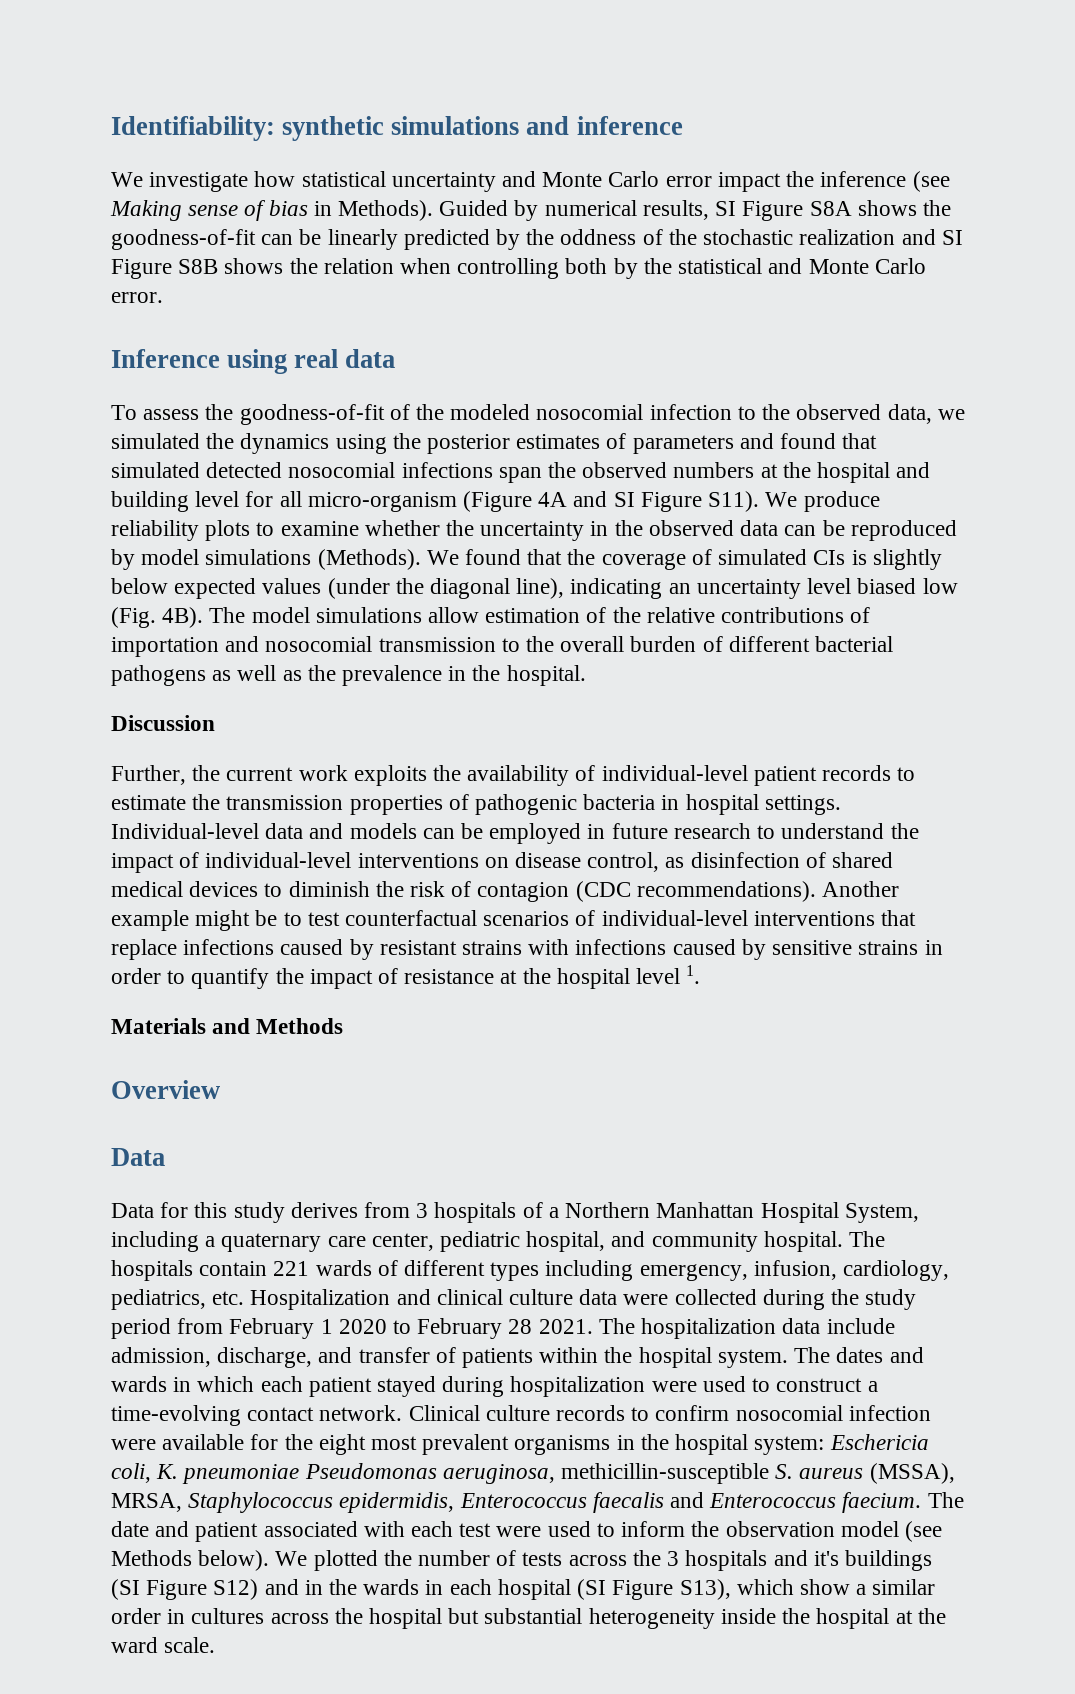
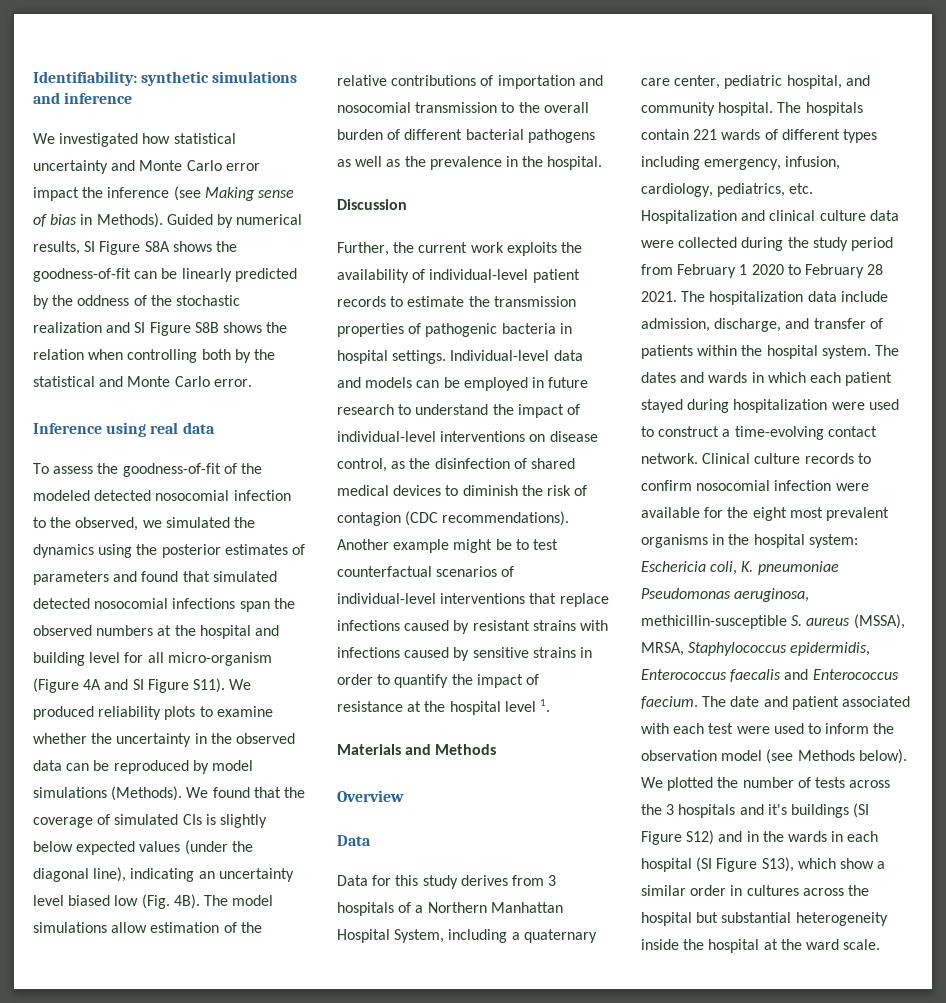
- We investigate how statistical uncertainty and Monte Carlo error impact the inference (see Making sense of bias in Methods).
+ We investigated how statistical uncertainty and Monte Carlo error impact the inference (see Making sense of bias in Methods).
- To assess the goodness-of-fit of the modeled nosocomial infection to the observed data, we simulated the dynamics using the posterior estimates of parameters and found that simulated detected nosocomial infections span the observed numbers at the hospital and building level for all micro-organism (Figure 4A and SI Figure S11).
+ To assess the goodness-of-fit of the modeled detected nosocomial infection to the observed, we simulated the dynamics using the posterior estimates of parameters and found that simulated detected nosocomial infections span the observed numbers at the hospital and building level for all micro-organism (Figure 4A and SI Figure S11).
- We produce reliability plots to examine whether the uncertainty in the observed data can be reproduced by model simulations (Methods).
+ We produced reliability plots to examine whether the uncertainty in the observed data can be reproduced by model simulations (Methods).
- Individual-level data and models can be employed in future research to understand the impact of individual-level interventions on disease control, as disinfection of shared medical devices to diminish the risk of contagion (CDC recommendations).
+ Individual-level data and models can be employed in future research to understand the impact of individual-level interventions on disease control, as the disinfection of shared medical devices to diminish the risk of contagion (CDC recommendations).

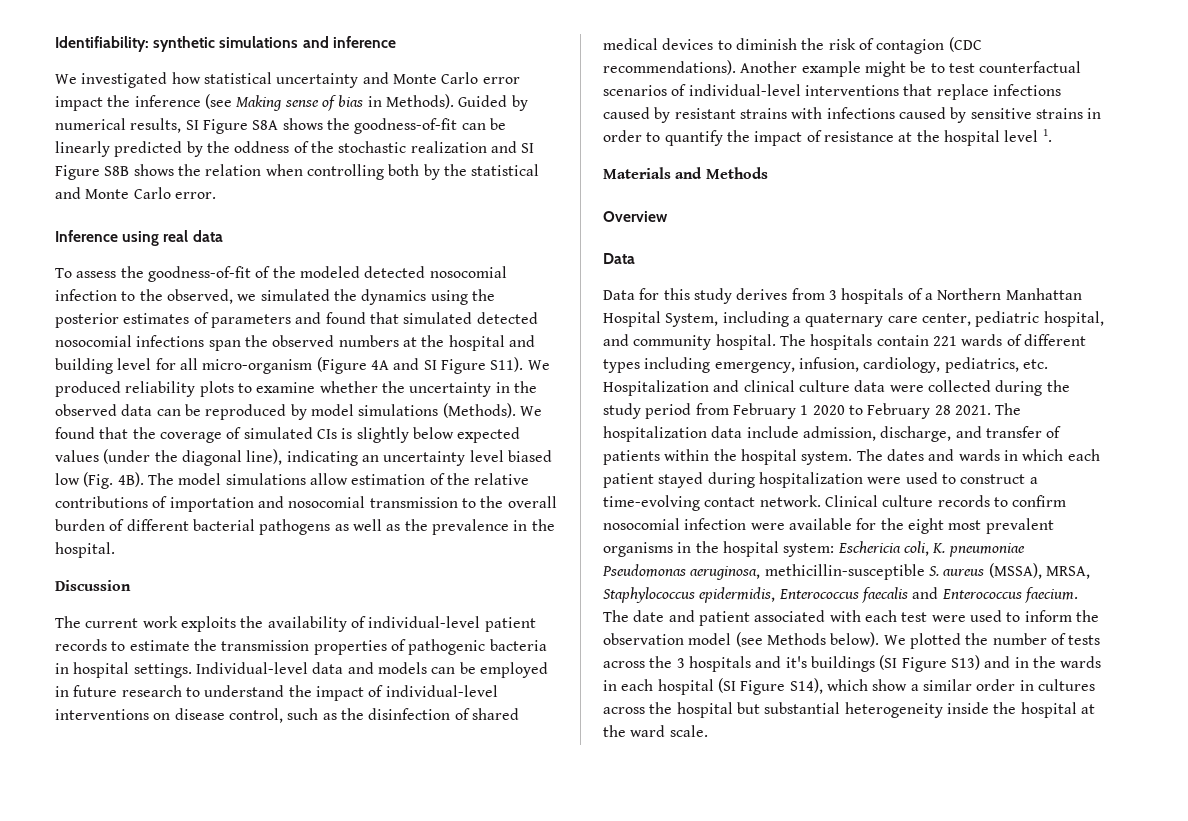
- Further, the current work exploits the availability of individual-level patient records to estimate the transmission properties of pathogenic bacteria in hospital settings.
+ The current work exploits the availability of individual-level patient records to estimate the transmission properties of pathogenic bacteria in hospital settings.
- Individual-level data and models can be employed in future research to understand the impact of individual-level interventions on disease control, as the disinfection of shared medical devices to diminish the risk of contagion (CDC recommendations).
+ Individual-level data and models can be employed in future research to understand the impact of individual-level interventions on disease control, such as the disinfection of shared medical devices to diminish the risk of contagion (CDC recommendations).
- We plotted the number of tests across the 3 hospitals and it's buildings (SI Figure S12) and in the wards in each hospital (SI Figure S13), which show a similar order in cultures across the hospital but substantial heterogeneity inside the hospital at the ward scale.
+ We plotted the number of tests across the 3 hospitals and it's buildings (SI Figure S13) and in the wards in each hospital (SI Figure S14), which show a similar order in cultures across the hospital but substantial heterogeneity inside the hospital at the ward scale.

